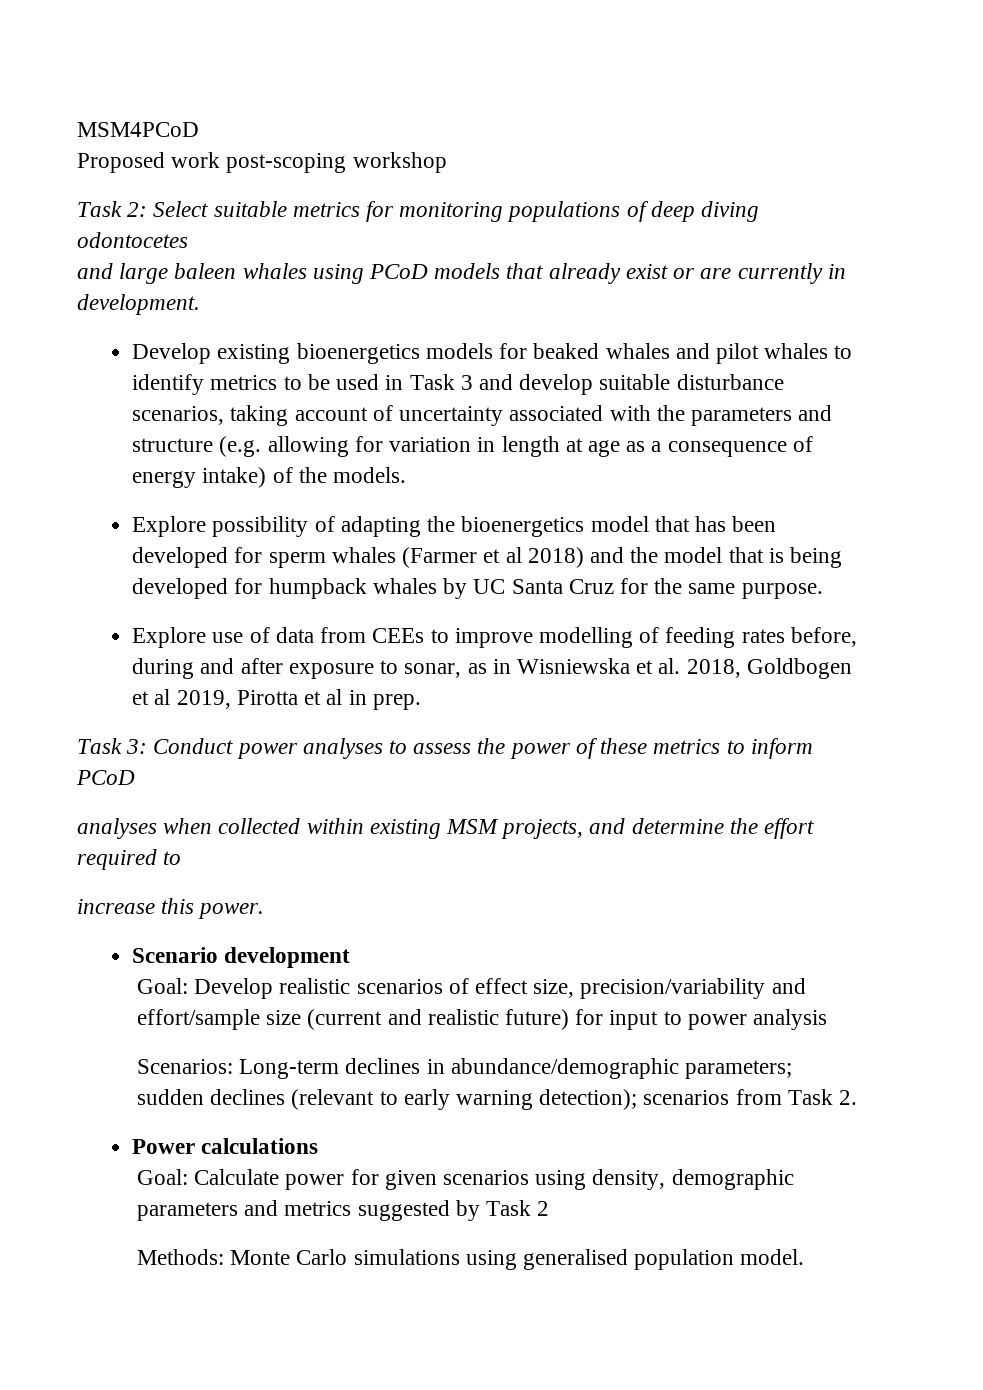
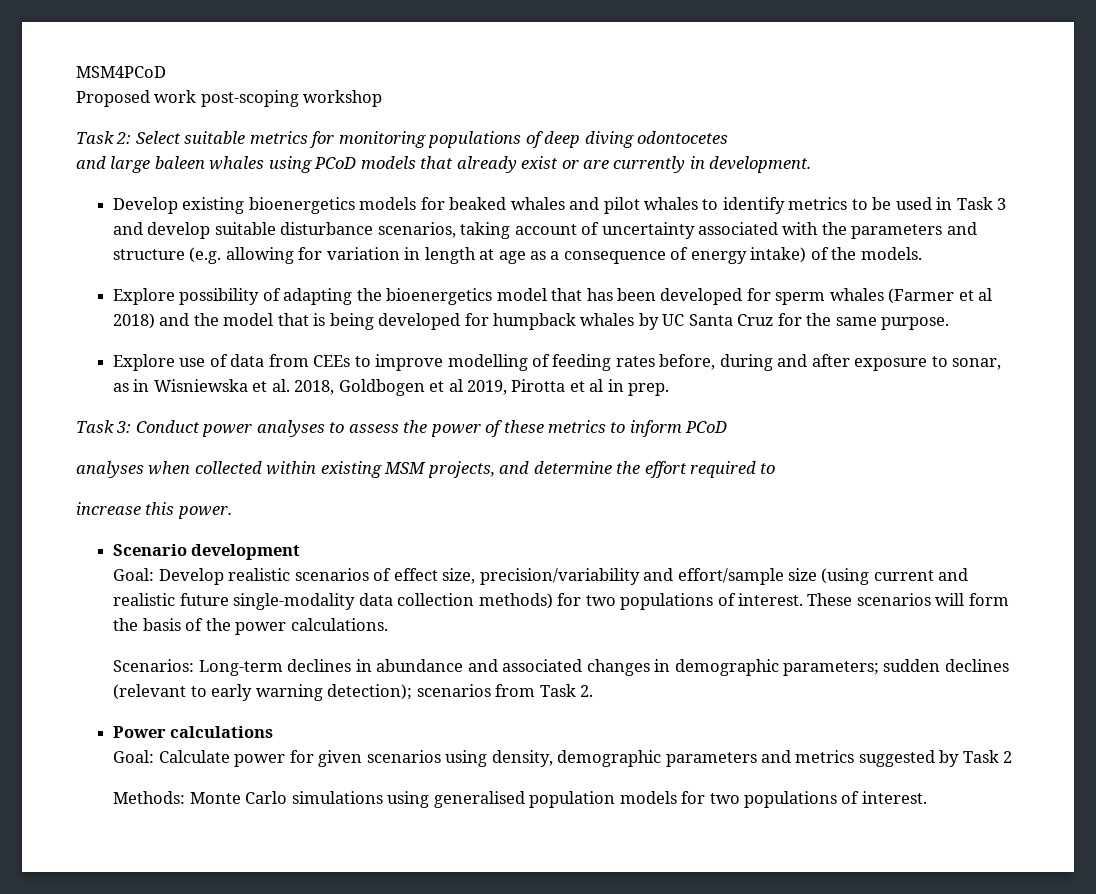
- Goal: Develop realistic scenarios of effect size, precision/variability and effort/sample size (current and realistic future) for input to power analysis
- Scenarios: Long-term declines in abundance/demographic parameters; sudden declines (relevant to early warning detection); scenarios from Task 2.
+ Goal: Develop realistic scenarios of effect size, precision/variability and effort/sample size (using current and realistic future single-modality data collection methods) for two populations of interest. These scenarios will form the basis of the power calculations.
+ Scenarios: Long-term declines in abundance and associated changes in demographic parameters; sudden declines (relevant to early warning detection); scenarios from Task 2.
- Methods: Monte Carlo simulations using generalised population model.
+ Methods: Monte Carlo simulations using generalised population models for two populations of interest.

